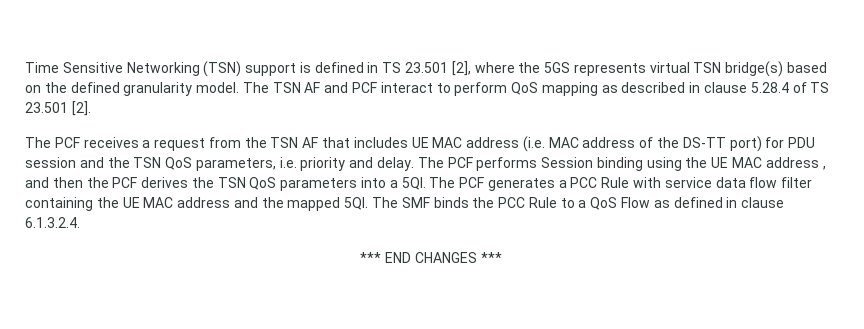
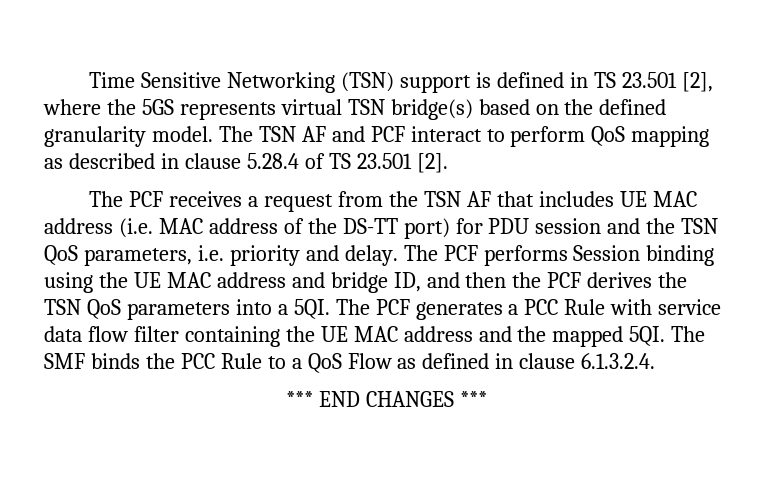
- The PCF performs Session binding using the UE MAC address , and then the PCF derives the TSN QoS parameters into a 5QI.
+ The PCF performs Session binding using the UE MAC address and bridge ID, and then the PCF derives the TSN QoS parameters into a 5QI.

